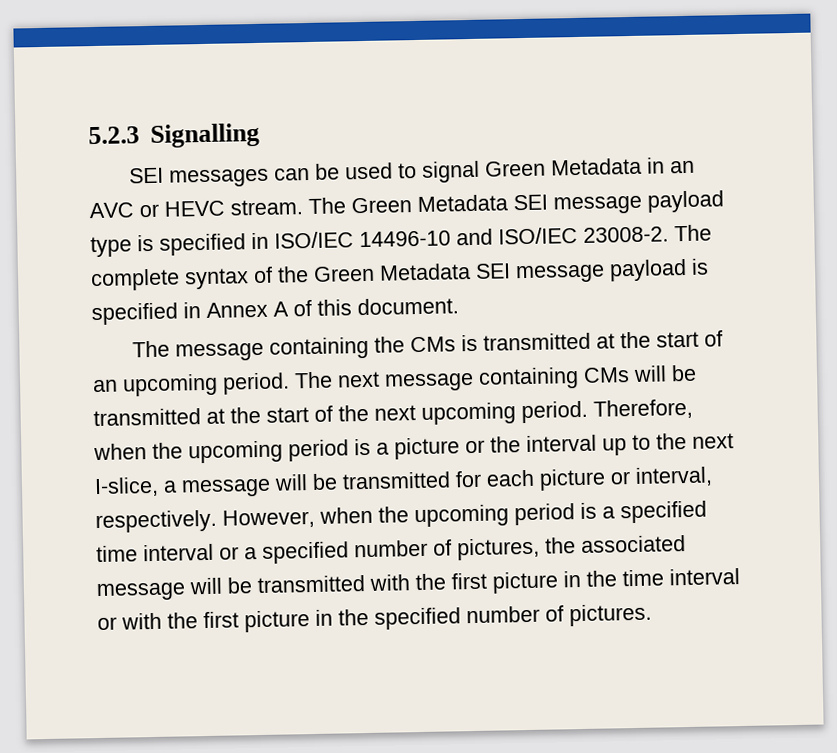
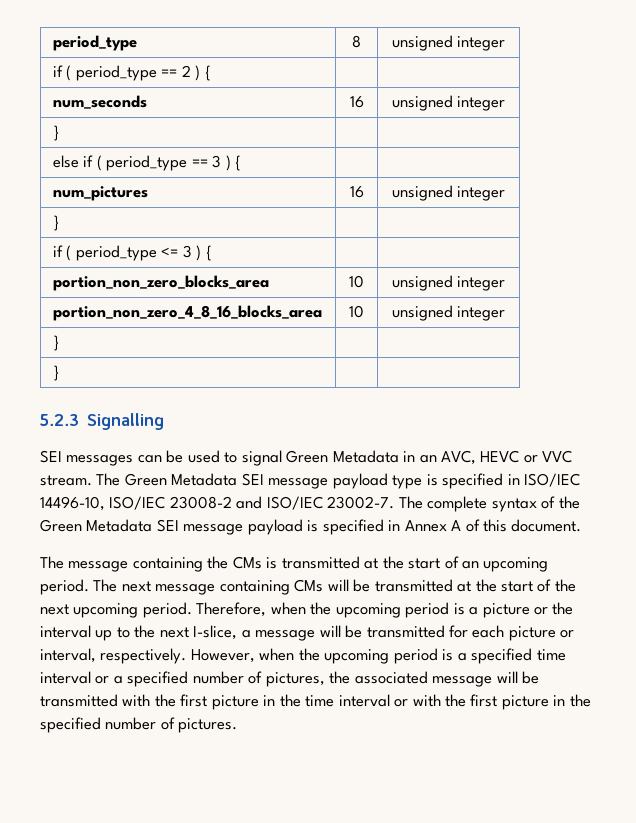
+ period_type | 8 | unsigned integer
+ if ( period_type == 2 ) { | |
+ num_seconds | 16 | unsigned integer
+ } | |
+ else if ( period_type == 3 ) { | |
+ num_pictures | 16 | unsigned integer
+ } | |
+ if ( period_type <= 3 ) { | |
+ portion_non_zero_blocks_area | 10 | unsigned integer
+ portion_non_zero_4_8_16_blocks_area | 10 | unsigned integer
+ } | |
+ } | |
- SEI messages can be used to signal Green Metadata in an AVC or HEVC stream.
+ SEI messages can be used to signal Green Metadata in an AVC, HEVC or VVC stream.
- The Green Metadata SEI message payload type is specified in ISO/IEC 14496-10 and ISO/IEC 23008-2.
+ The Green Metadata SEI message payload type is specified in ISO/IEC 14496-10, ISO/IEC 23008-2 and ISO/IEC 23002-7.

